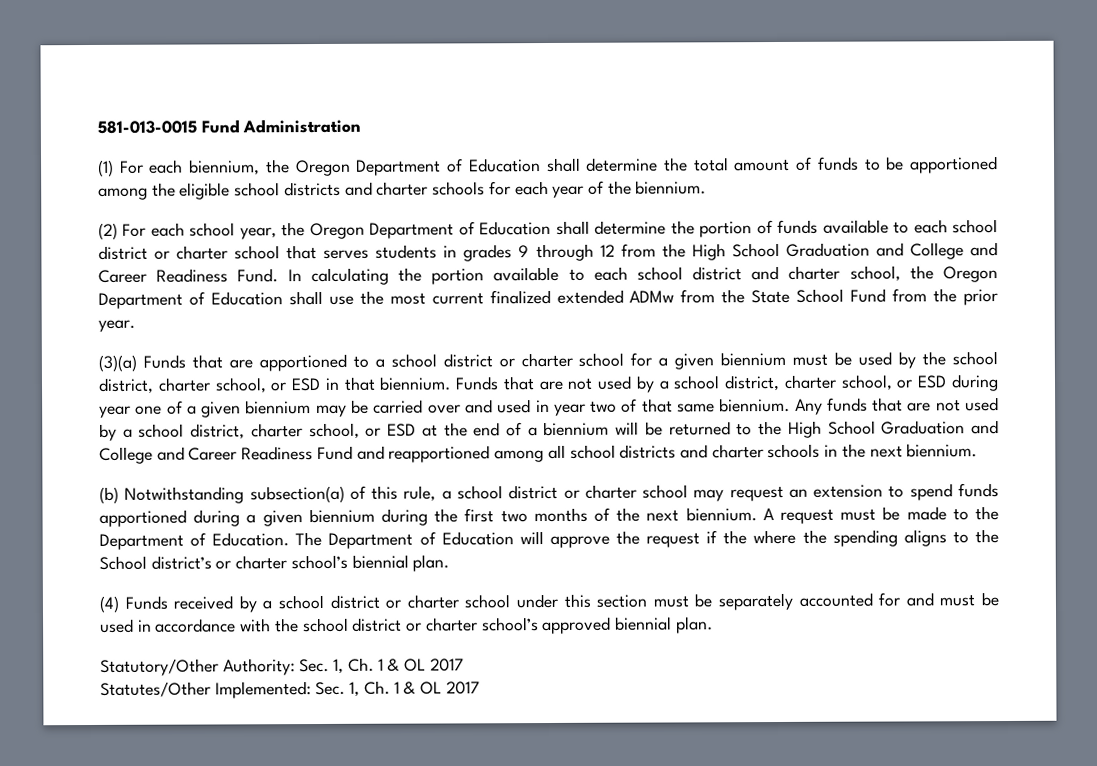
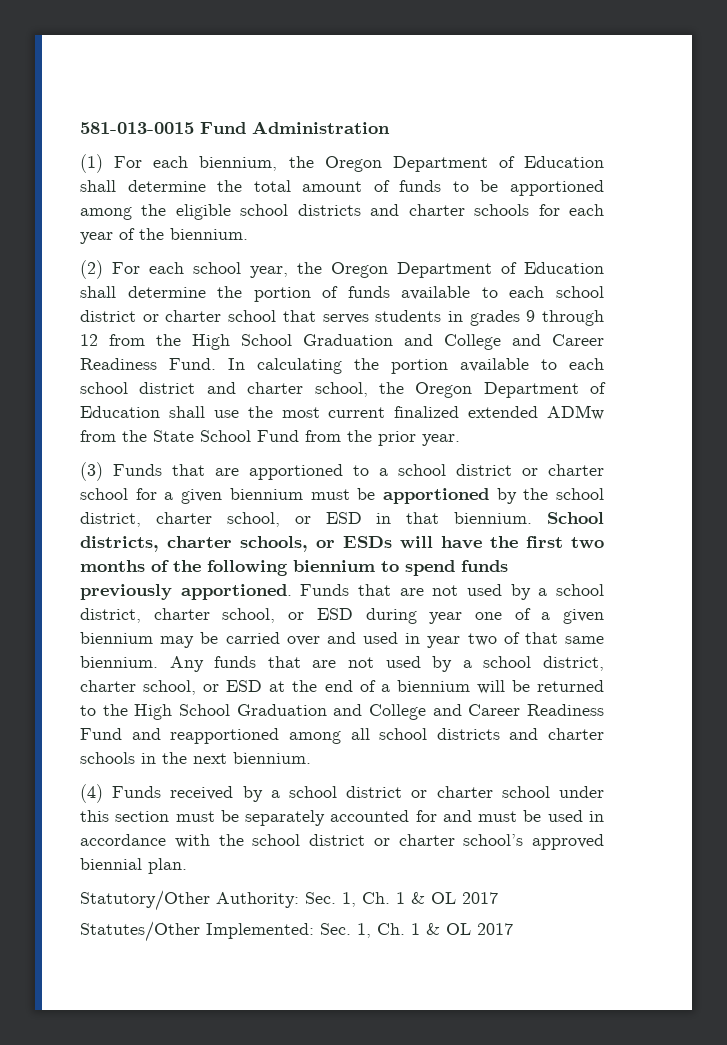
- (3)(a) Funds that are apportioned to a school district or charter school for a given biennium must be used by the school district, charter school, or ESD in that biennium.
+ (3) Funds that are apportioned to a school district or charter school for a given biennium must be apportioned by the school district, charter school, or ESD in that biennium.
+ School districts, charter schools, or ESDs will have the first two months of the following biennium to spend funds previously apportioned.
- (b) Notwithstanding subsection(a) of this rule, a school district or charter school may request an extension to spend funds apportioned during a given biennium during the first two months of the next biennium. A request must be made to the Department of Education. The Department of Education will approve the request if the where the spending aligns to the School district’s or charter school’s biennial plan.

